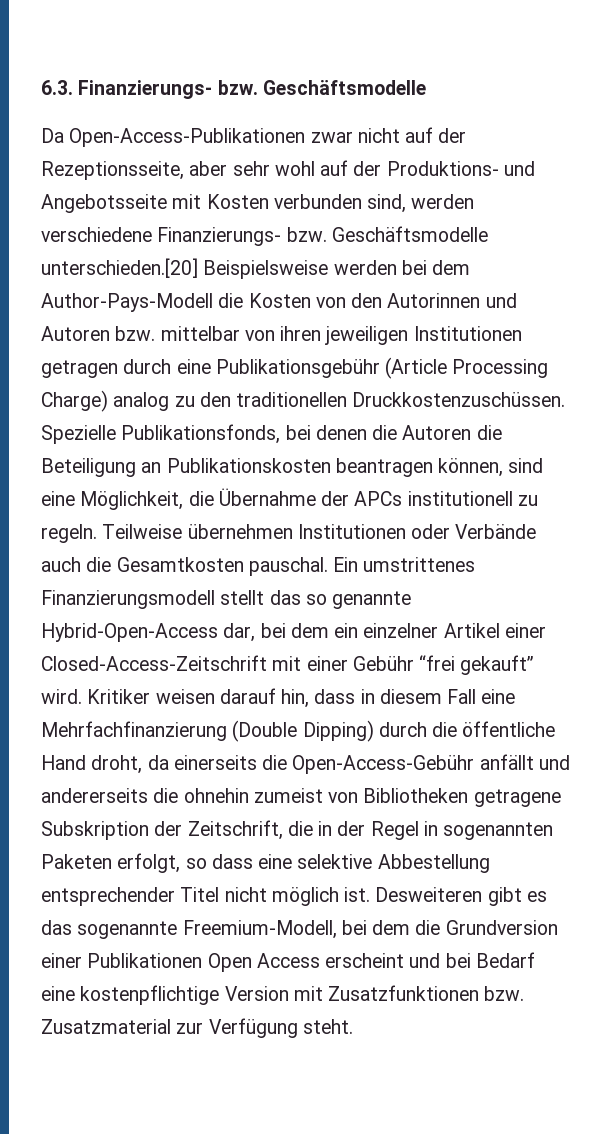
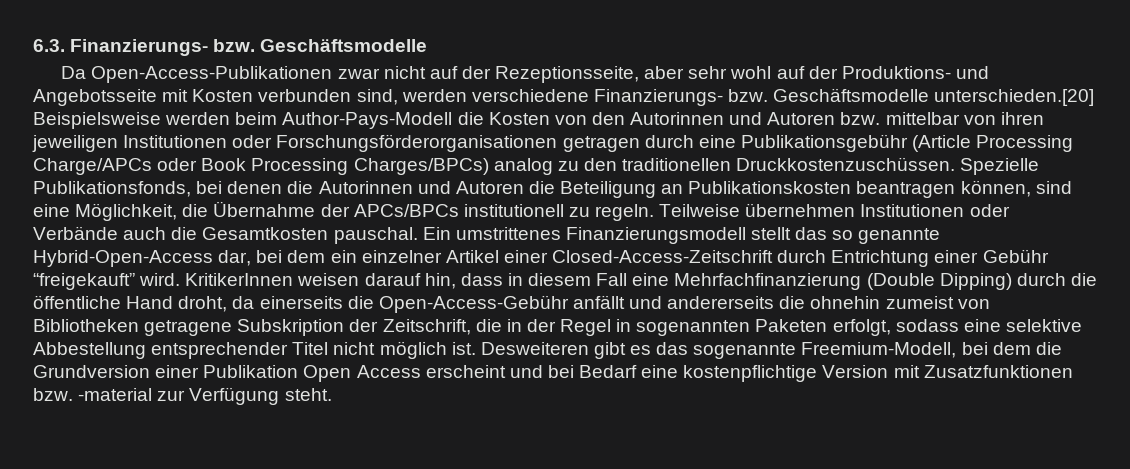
- Da Open-Access-Publikationen zwar nicht auf der Rezeptionsseite, aber sehr wohl auf der Produktions- und Angebotsseite mit Kosten verbunden sind, werden verschiedene Finanzierungs- bzw. Geschäftsmodelle unterschieden.[20] Beispielsweise werden bei dem Author-Pays-Modell die Kosten von den Autorinnen und Autoren bzw. mittelbar von ihren jeweiligen Institutionen getragen durch eine Publikationsgebühr (Article Processing Charge) analog zu den traditionellen Druckkostenzuschüssen.
+ Da Open-Access-Publikationen zwar nicht auf der Rezeptionsseite, aber sehr wohl auf der Produktions- und Angebotsseite mit Kosten verbunden sind, werden verschiedene Finanzierungs- bzw. Geschäftsmodelle unterschieden.[20] Beispielsweise werden beim Author-Pays-Modell die Kosten von den Autorinnen und Autoren bzw. mittelbar von ihren jeweiligen Institutionen oder Forschungsförderorganisationen getragen durch eine Publikationsgebühr (Article Processing Charge/APCs oder Book Processing Charges/BPCs) analog zu den traditionellen Druckkostenzuschüssen.
- Spezielle Publikationsfonds, bei denen die Autoren die Beteiligung an Publikationskosten beantragen können, sind eine Möglichkeit, die Übernahme der APCs institutionell zu regeln.
+ Spezielle Publikationsfonds, bei denen die Autorinnen und Autoren die Beteiligung an Publikationskosten beantragen können, sind eine Möglichkeit, die Übernahme der APCs/BPCs institutionell zu regeln.
- Ein umstrittenes Finanzierungsmodell stellt das so genannte Hybrid-Open-Access dar, bei dem ein einzelner Artikel einer Closed-Access-Zeitschrift mit einer Gebühr “frei gekauft” wird. Kritiker weisen darauf hin, dass in diesem Fall eine Mehrfachfinanzierung (Double Dipping) durch die öffentliche Hand droht, da einerseits die Open-Access-Gebühr anfällt und andererseits die ohnehin zumeist von Bibliotheken getragene Subskription der Zeitschrift, die in der Regel in sogenannten Paketen erfolgt, so dass eine selektive Abbestellung entsprechender Titel nicht möglich ist.
+ Ein umstrittenes Finanzierungsmodell stellt das so genannte Hybrid-Open-Access dar, bei dem ein einzelner Artikel einer Closed-Access-Zeitschrift durch Entrichtung einer Gebühr “freigekauft” wird. KritikerInnen weisen darauf hin, dass in diesem Fall eine Mehrfachfinanzierung (Double Dipping) durch die öffentliche Hand droht, da einerseits die Open-Access-Gebühr anfällt und andererseits die ohnehin zumeist von Bibliotheken getragene Subskription der Zeitschrift, die in der Regel in sogenannten Paketen erfolgt, sodass eine selektive Abbestellung entsprechender Titel nicht möglich ist.
- Desweiteren gibt es das sogenannte Freemium-Modell, bei dem die Grundversion einer Publikationen Open Access erscheint und bei Bedarf eine kostenpflichtige Version mit Zusatzfunktionen bzw. Zusatzmaterial zur Verfügung steht.
+ Desweiteren gibt es das sogenannte Freemium-Modell, bei dem die Grundversion einer Publikation Open Access erscheint und bei Bedarf eine kostenpflichtige Version mit Zusatzfunktionen bzw. -material zur Verfügung steht.

